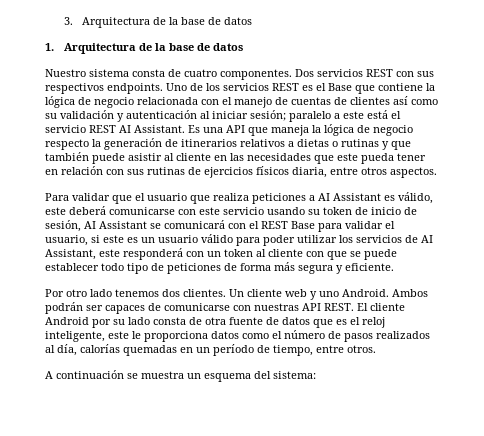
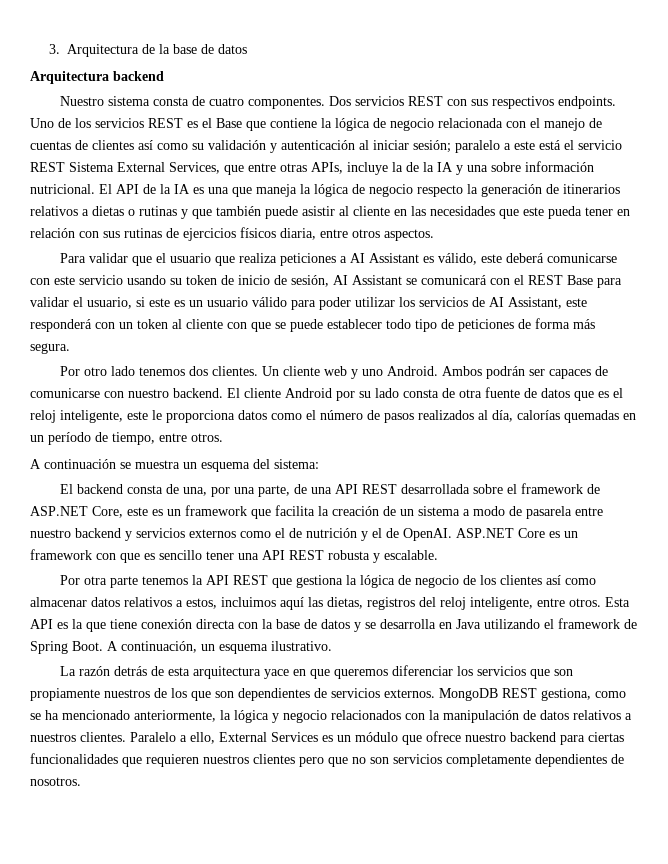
- 1. Arquitectura de la base de datos
+ Arquitectura backend
- paralelo a este está el servicio REST AI Assistant. Es una API que maneja la lógica de negocio respecto la generación de itinerarios relativos a dietas o rutinas y que también puede asistir al cliente en las necesidades que este pueda tener en relación con sus rutinas de ejercicios físicos diaria, entre otros aspectos.
+ paralelo a este está el servicio REST Sistema External Services, que entre otras APIs, incluye la de la IA y una sobre información nutricional. El API de la IA es una que maneja la lógica de negocio respecto la generación de itinerarios relativos a dietas o rutinas y que también puede asistir al cliente en las necesidades que este pueda tener en relación con sus rutinas de ejercicios físicos diaria, entre otros aspectos.
- Para validar que el usuario que realiza peticiones a AI Assistant es válido, este deberá comunicarse con este servicio usando su token de inicio de sesión, AI Assistant se comunicará con el REST Base para validar el usuario, si este es un usuario válido para poder utilizar los servicios de AI Assistant, este responderá con un token al cliente con que se puede establecer todo tipo de peticiones de forma más segura y eficiente.
+ Para validar que el usuario que realiza peticiones a AI Assistant es válido, este deberá comunicarse con este servicio usando su token de inicio de sesión, AI Assistant se comunicará con el REST Base para validar el usuario, si este es un usuario válido para poder utilizar los servicios de AI Assistant, este responderá con un token al cliente con que se puede establecer todo tipo de peticiones de forma más segura.
- Ambos podrán ser capaces de comunicarse con nuestras API REST.
+ Ambos podrán ser capaces de comunicarse con nuestro backend.
+ El backend consta de una, por una parte, de una API REST desarrollada sobre el framework de ASP.NET Core, este es un framework que facilita la creación de un sistema a modo de pasarela entre nuestro backend y servicios externos como el de nutrición y el de OpenAI. ASP.NET Core es un framework con que es sencillo tener una API REST robusta y escalable.
+ Por otra parte tenemos la API REST que gestiona la lógica de negocio de los clientes así como almacenar datos relativos a estos, incluimos aquí las dietas, registros del reloj inteligente, entre otros. Esta API es la que tiene conexión directa con la base de datos y se desarrolla en Java utilizando el framework de Spring Boot. A continuación, un esquema ilustrativo.
+ La razón detrás de esta arquitectura yace en que queremos diferenciar los servicios que son propiamente nuestros de los que son dependientes de servicios externos. MongoDB REST gestiona, como se ha mencionado anteriormente, la lógica y negocio relacionados con la manipulación de datos relativos a nuestros clientes. Paralelo a ello, External Services es un módulo que ofrece nuestro backend para ciertas funcionalidades que requieren nuestros clientes pero que no son servicios completamente dependientes de nosotros.

